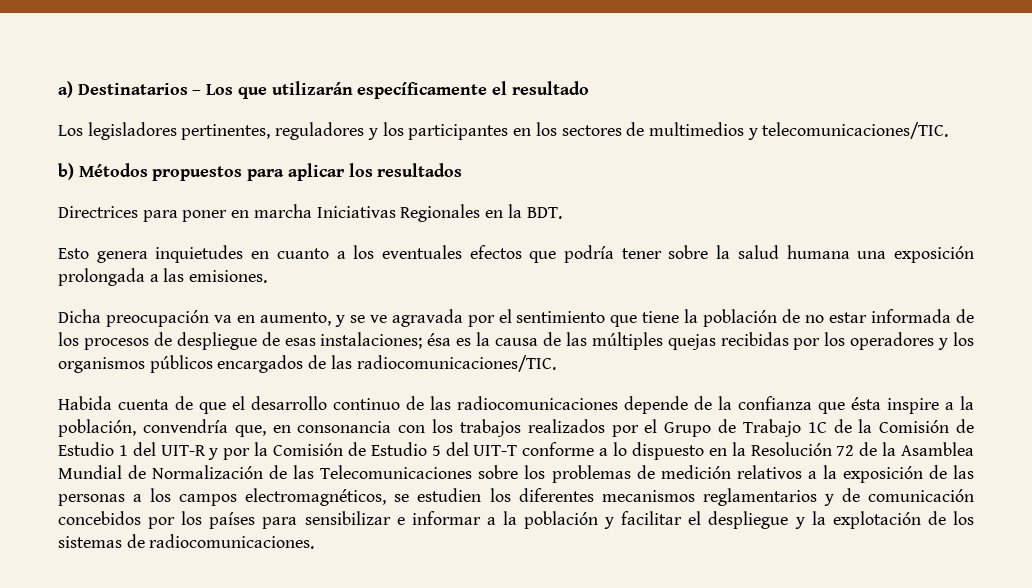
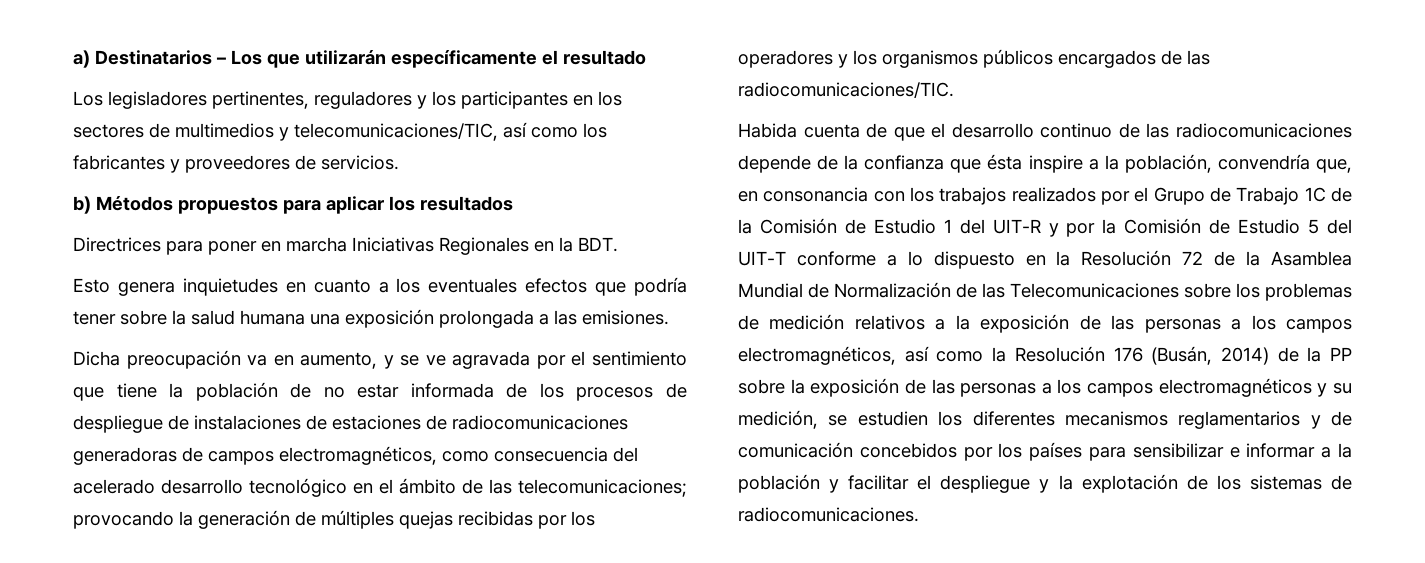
- Los legisladores pertinentes, reguladores y los participantes en los sectores de multimedios y telecomunicaciones/TIC.
+ Los legisladores pertinentes, reguladores y los participantes en los sectores de multimedios y telecomunicaciones/TIC, así como los fabricantes y proveedores de servicios.
- Dicha preocupación va en aumento, y se ve agravada por el sentimiento que tiene la población de no estar informada de los procesos de despliegue de esas instalaciones; ésa es la causa de las múltiples quejas recibidas por los operadores y los organismos públicos encargados de las radiocomunicaciones/TIC.
+ Dicha preocupación va en aumento, y se ve agravada por el sentimiento que tiene la población de no estar informada de los procesos de despliegue de instalaciones de estaciones de radiocomunicaciones generadoras de campos electromagnéticos, como consecuencia del acelerado desarrollo tecnológico en el ámbito de las telecomunicaciones; provocando la generación de múltiples quejas recibidas por los operadores y los organismos públicos encargados de las radiocomunicaciones/TIC.
- Habida cuenta de que el desarrollo continuo de las radiocomunicaciones depende de la confianza que ésta inspire a la población, convendría que, en consonancia con los trabajos realizados por el Grupo de Trabajo 1C de la Comisión de Estudio 1 del UIT-R y por la Comisión de Estudio 5 del UIT-T conforme a lo dispuesto en la Resolución 72 de la Asamblea Mundial de Normalización de las Telecomunicaciones sobre los problemas de medición relativos a la exposición de las personas a los campos electromagnéticos, se estudien los diferentes mecanismos reglamentarios y de comunicación concebidos por los países para sensibilizar e informar a la población y facilitar el despliegue y la explotación de los sistemas de radiocomunicaciones.
+ Habida cuenta de que el desarrollo continuo de las radiocomunicaciones depende de la confianza que ésta inspire a la población, convendría que, en consonancia con los trabajos realizados por el Grupo de Trabajo 1C de la Comisión de Estudio 1 del UIT-R y por la Comisión de Estudio 5 del UIT-T conforme a lo dispuesto en la Resolución 72 de la Asamblea Mundial de Normalización de las Telecomunicaciones sobre los problemas de medición relativos a la exposición de las personas a los campos electromagnéticos, así como la Resolución 176 (Busán, 2014) de la PP sobre la exposición de las personas a los campos electromagnéticos y su medición, se estudien los diferentes mecanismos reglamentarios y de comunicación concebidos por los países para sensibilizar e informar a la población y facilitar el despliegue y la explotación de los sistemas de radiocomunicaciones.

